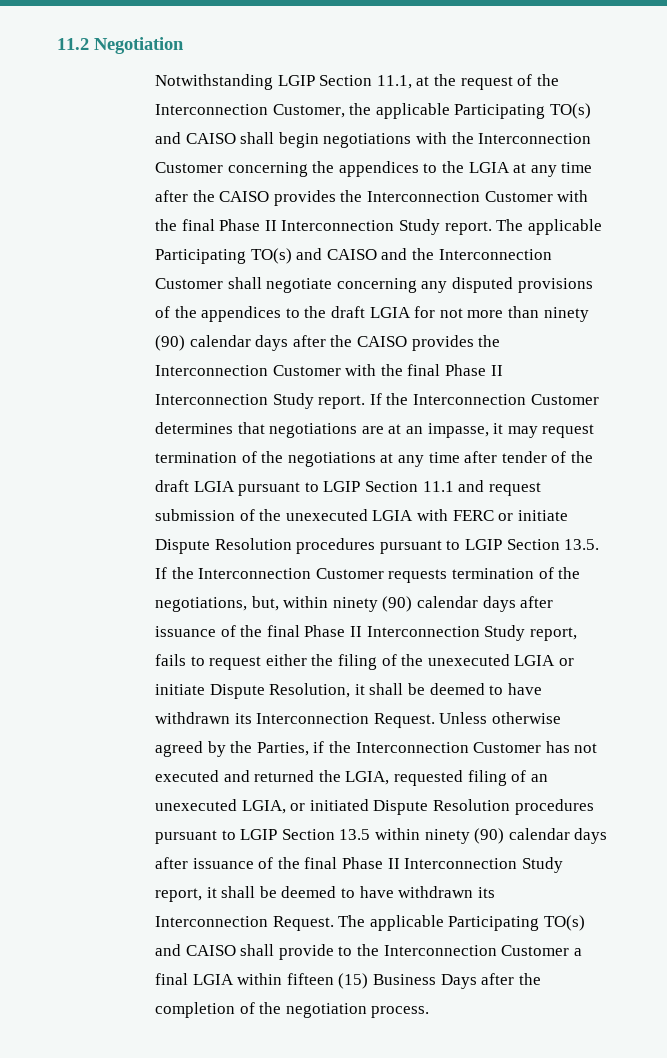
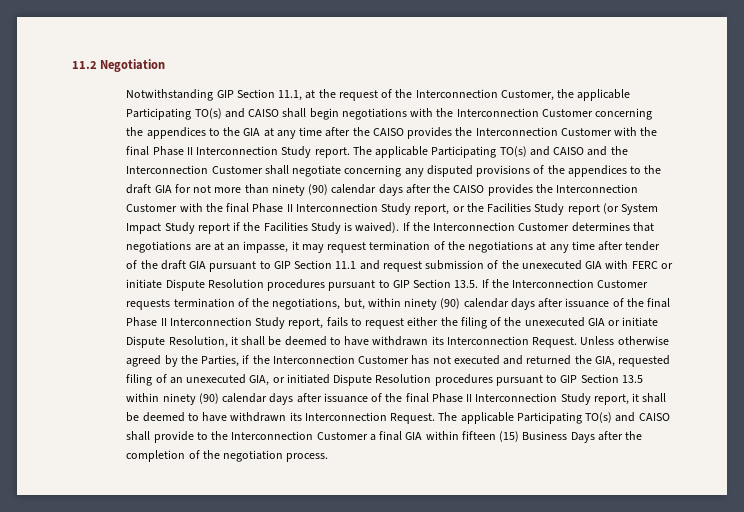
- Notwithstanding LGIP Section 11.1, at the request of the Interconnection Customer, the applicable Participating TO(s) and CAISO shall begin negotiations with the Interconnection Customer concerning the appendices to the LGIA at any time after the CAISO provides the Interconnection Customer with the final Phase II Interconnection Study report.
+ Notwithstanding GIP Section 11.1, at the request of the Interconnection Customer, the applicable Participating TO(s) and CAISO shall begin negotiations with the Interconnection Customer concerning the appendices to the GIA at any time after the CAISO provides the Interconnection Customer with the final Phase II Interconnection Study report.
- The applicable Participating TO(s) and CAISO and the Interconnection Customer shall negotiate concerning any disputed provisions of the appendices to the draft LGIA for not more than ninety (90) calendar days after the CAISO provides the Interconnection Customer with the final Phase II Interconnection Study report.
+ The applicable Participating TO(s) and CAISO and the Interconnection Customer shall negotiate concerning any disputed provisions of the appendices to the draft GIA for not more than ninety (90) calendar days after the CAISO provides the Interconnection Customer with the final Phase II Interconnection Study report, or the Facilities Study report (or System Impact Study report if the Facilities Study is waived).
- If the Interconnection Customer determines that negotiations are at an impasse, it may request termination of the negotiations at any time after tender of the draft LGIA pursuant to LGIP Section 11.1 and request submission of the unexecuted LGIA with FERC or initiate Dispute Resolution procedures pursuant to LGIP Section 13.5. If the Interconnection Customer requests termination of the negotiations, but, within ninety (90) calendar days after issuance of the final Phase II Interconnection Study report, fails to request either the filing of the unexecuted LGIA or initiate Dispute Resolution, it shall be deemed to have withdrawn its Interconnection Request.
+ If the Interconnection Customer determines that negotiations are at an impasse, it may request termination of the negotiations at any time after tender of the draft GIA pursuant to GIP Section 11.1 and request submission of the unexecuted GIA with FERC or initiate Dispute Resolution procedures pursuant to GIP Section 13.5. If the Interconnection Customer requests termination of the negotiations, but, within ninety (90) calendar days after issuance of the final Phase II Interconnection Study report, fails to request either the filing of the unexecuted GIA or initiate Dispute Resolution, it shall be deemed to have withdrawn its Interconnection Request.
- Unless otherwise agreed by the Parties, if the Interconnection Customer has not executed and returned the LGIA, requested filing of an unexecuted LGIA, or initiated Dispute Resolution procedures pursuant to LGIP Section 13.5 within ninety (90) calendar days after issuance of the final Phase II Interconnection Study report, it shall be deemed to have withdrawn its Interconnection Request.
+ Unless otherwise agreed by the Parties, if the Interconnection Customer has not executed and returned the GIA, requested filing of an unexecuted GIA, or initiated Dispute Resolution procedures pursuant to GIP Section 13.5 within ninety (90) calendar days after issuance of the final Phase II Interconnection Study report, it shall be deemed to have withdrawn its Interconnection Request.
- The applicable Participating TO(s) and CAISO shall provide to the Interconnection Customer a final LGIA within fifteen (15) Business Days after the completion of the negotiation process.
+ The applicable Participating TO(s) and CAISO shall provide to the Interconnection Customer a final GIA within fifteen (15) Business Days after the completion of the negotiation process.

